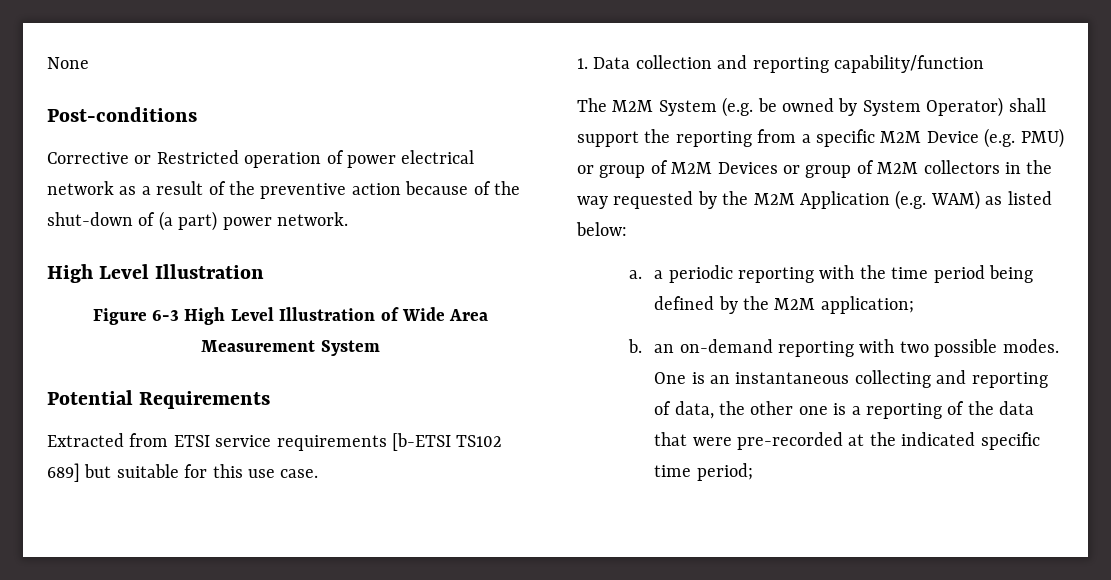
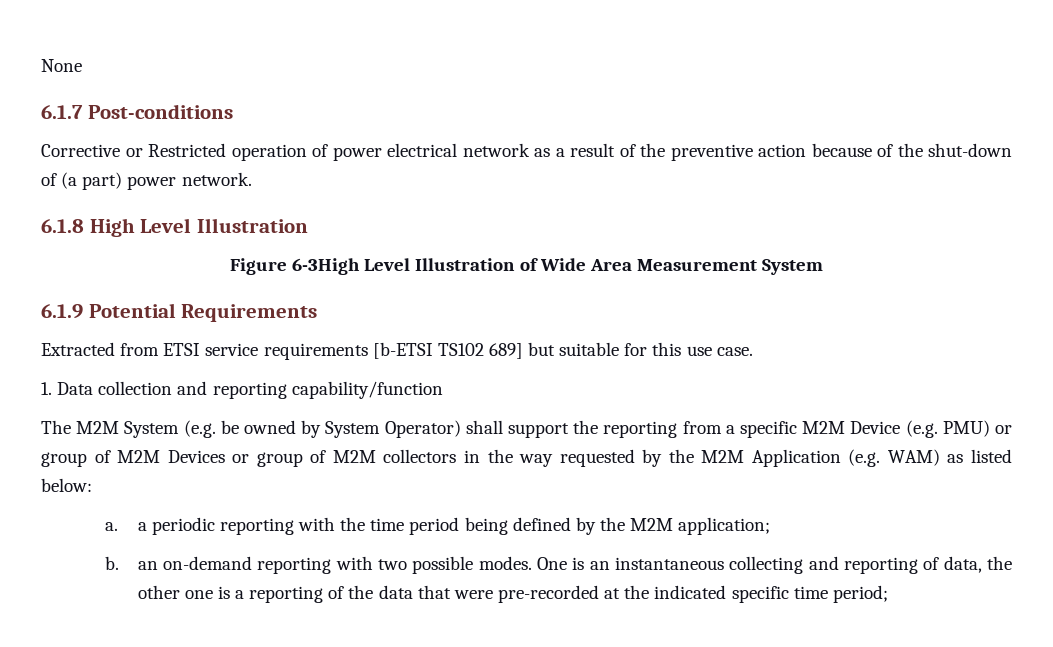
- Post-conditions
+ 6.1.7 Post-conditions
  Corrective or Restricted operation of power electrical network as a result of the preventive action because of the shut-down of (a part) power network.
- High Level Illustration
+ 6.1.8 High Level Illustration
- Figure 6-3 High Level Illustration of Wide Area Measurement System
+ Figure 6-3High Level Illustration of Wide Area Measurement System
- Potential Requirements
+ 6.1.9 Potential Requirements

